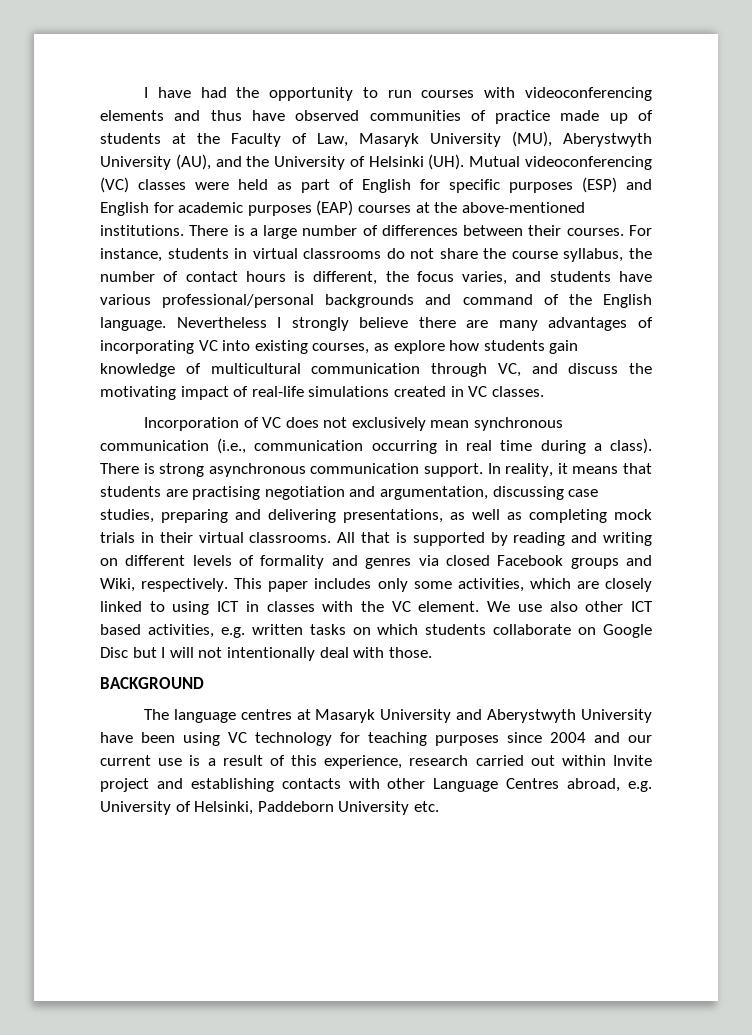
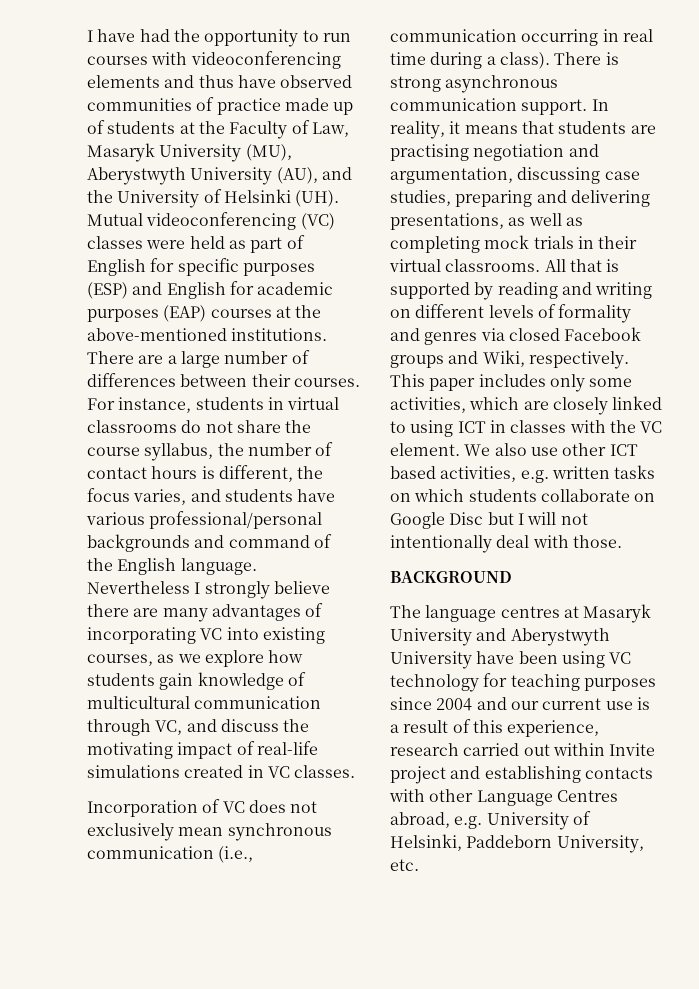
- There is a large number of differences between their courses.
+ There are a large number of differences between their courses.
- Nevertheless I strongly believe there are many advantages of incorporating VC into existing courses, as explore how students gain knowledge of multicultural communication through VC, and discuss the motivating impact of real-life simulations created in VC classes.
+ Nevertheless I strongly believe there are many advantages of incorporating VC into existing courses, as we explore how students gain knowledge of multicultural communication through VC, and discuss the motivating impact of real-life simulations created in VC classes.
- We use also other ICT based activities, e.g. written tasks on which students collaborate on Google Disc but I will not intentionally deal with those.
+ We also use other ICT based activities, e.g. written tasks on which students collaborate on Google Disc but I will not intentionally deal with those.
- The language centres at Masaryk University and Aberystwyth University have been using VC technology for teaching purposes since 2004 and our current use is a result of this experience, research carried out within Invite project and establishing contacts with other Language Centres abroad, e.g. University of Helsinki, Paddeborn University etc.
+ The language centres at Masaryk University and Aberystwyth University have been using VC technology for teaching purposes since 2004 and our current use is a result of this experience, research carried out within Invite project and establishing contacts with other Language Centres abroad, e.g. University of Helsinki, Paddeborn University, etc.

